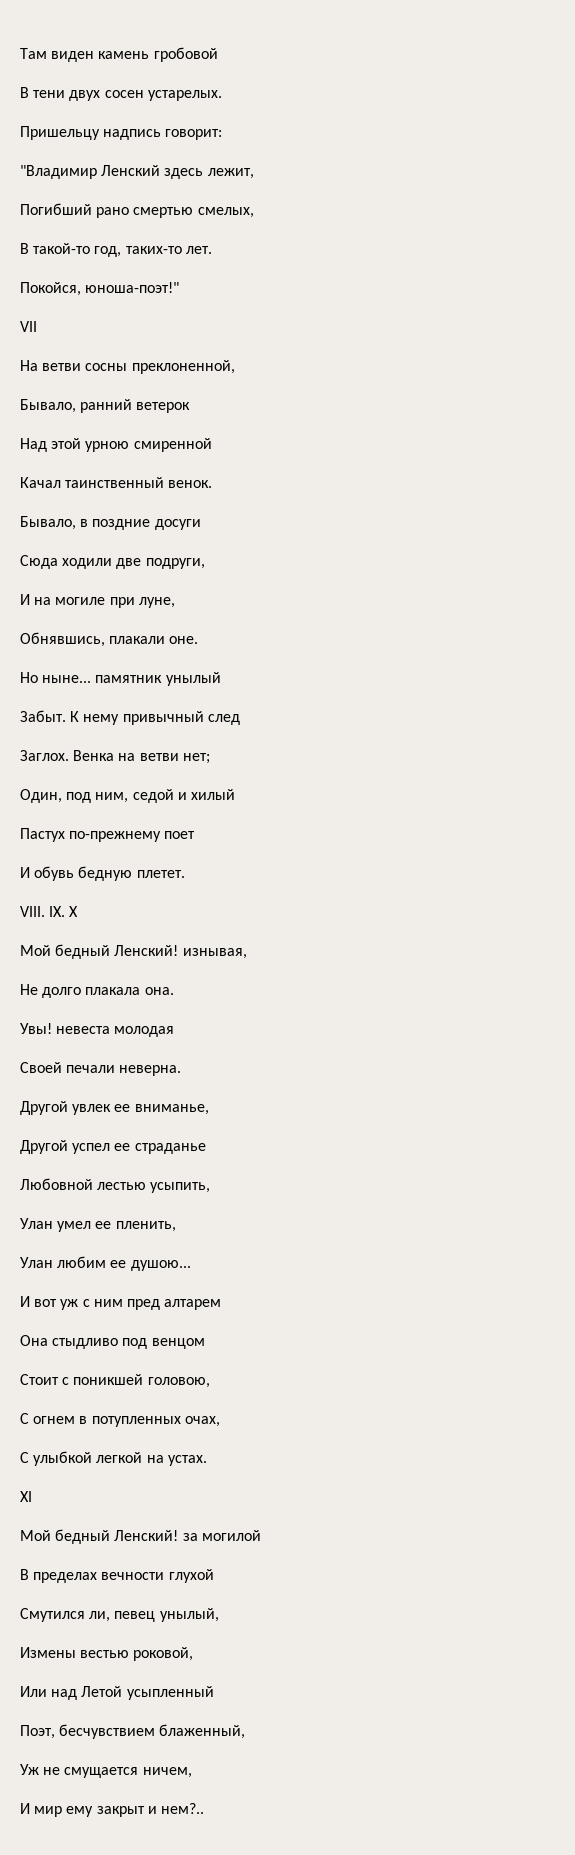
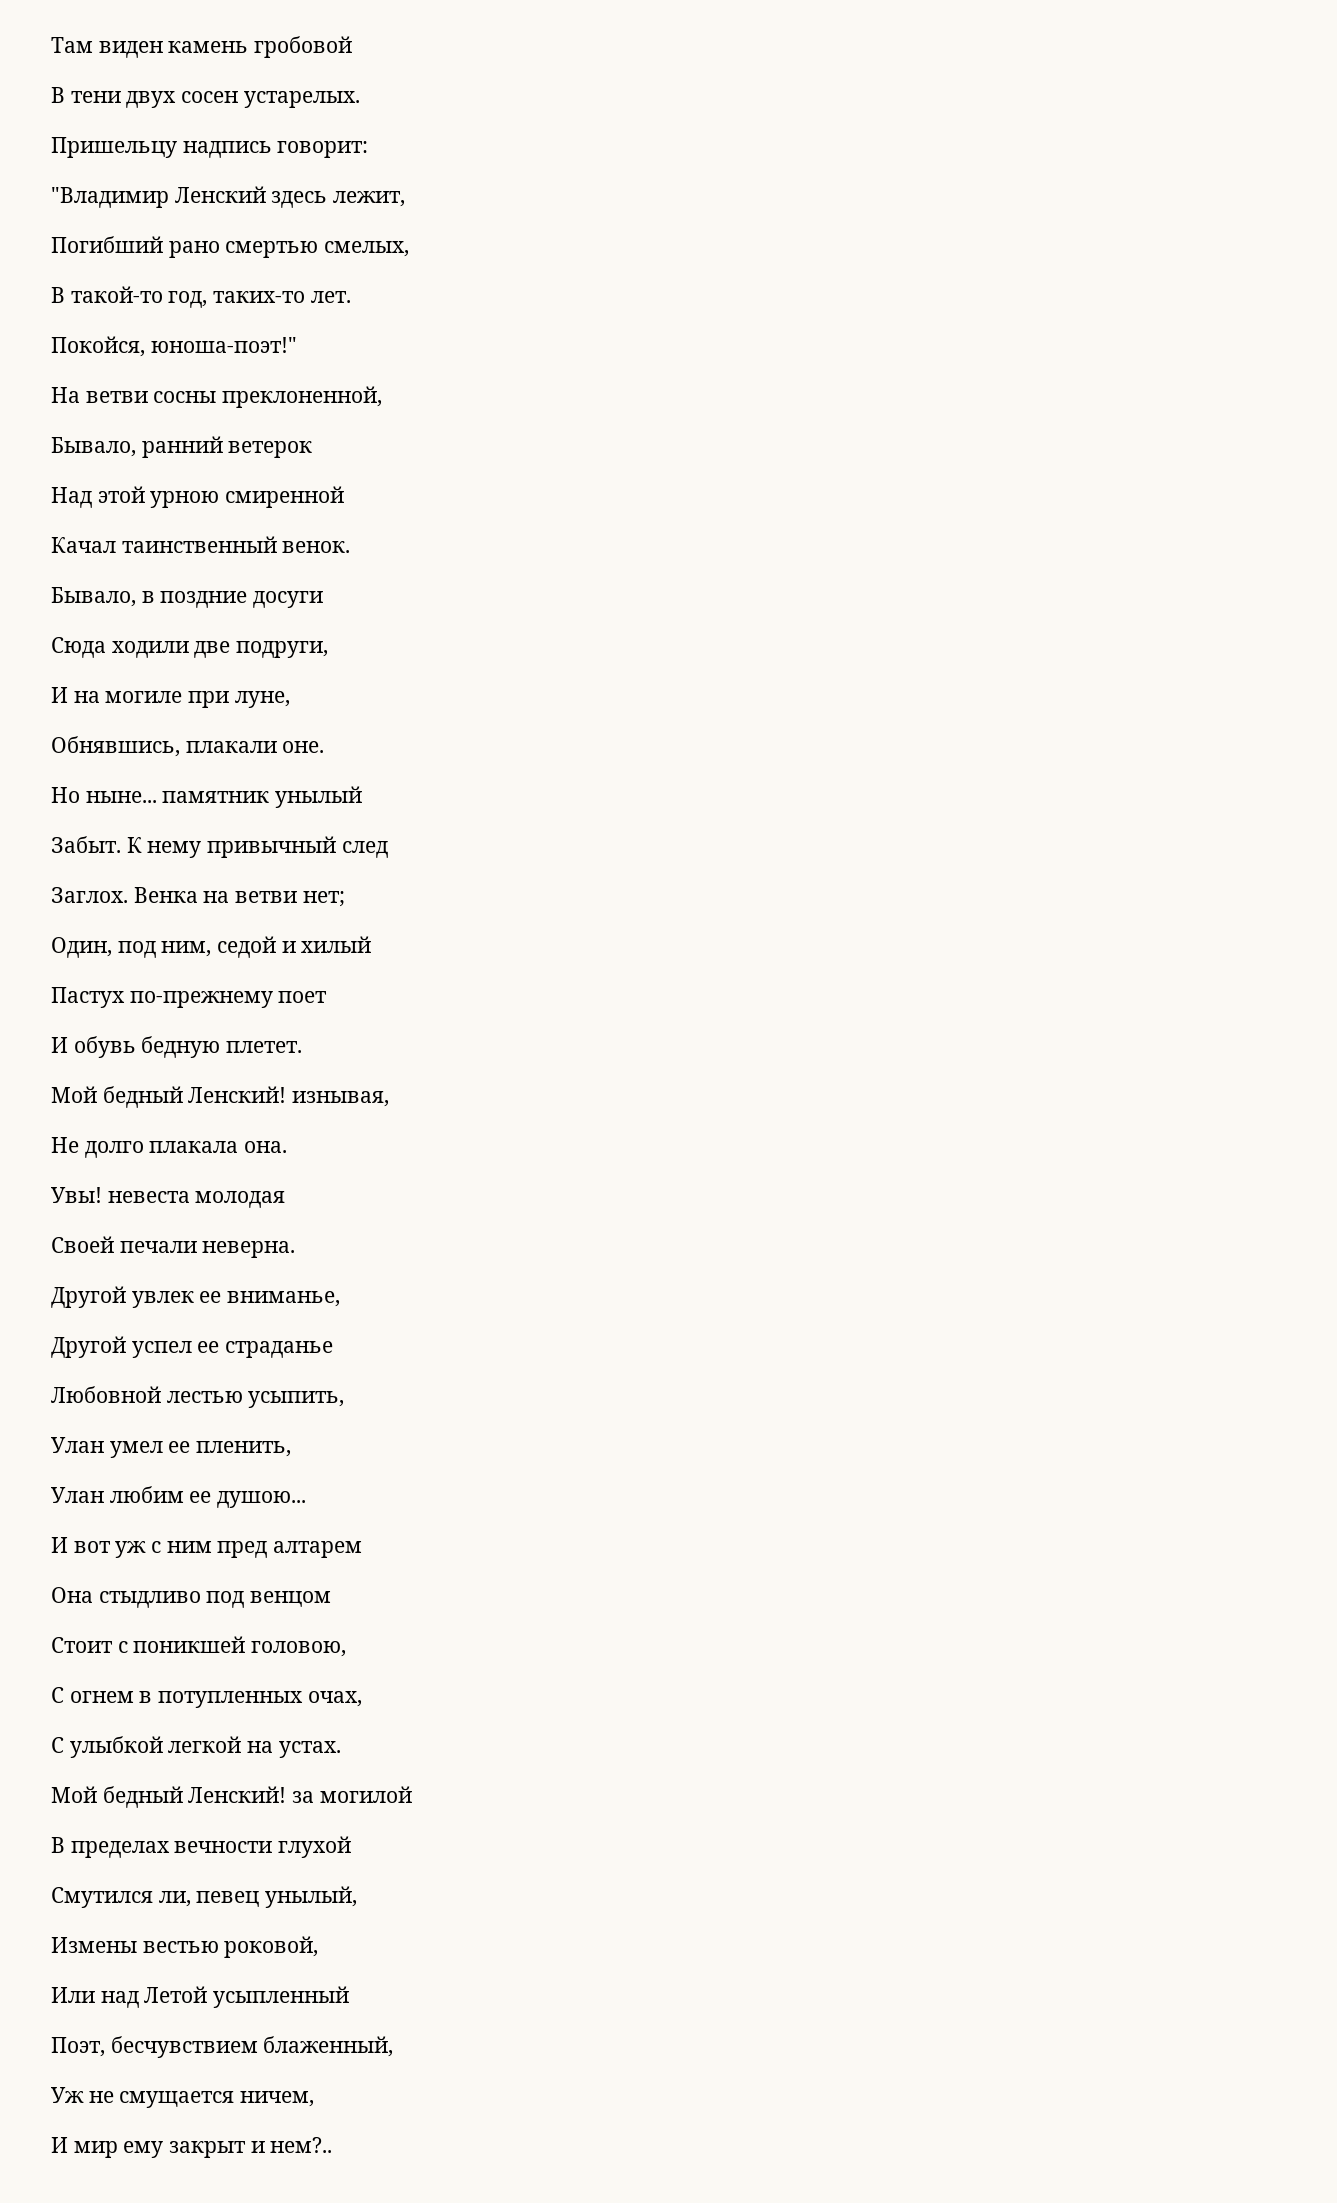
- VII
- VIII. IX. X
- XI

